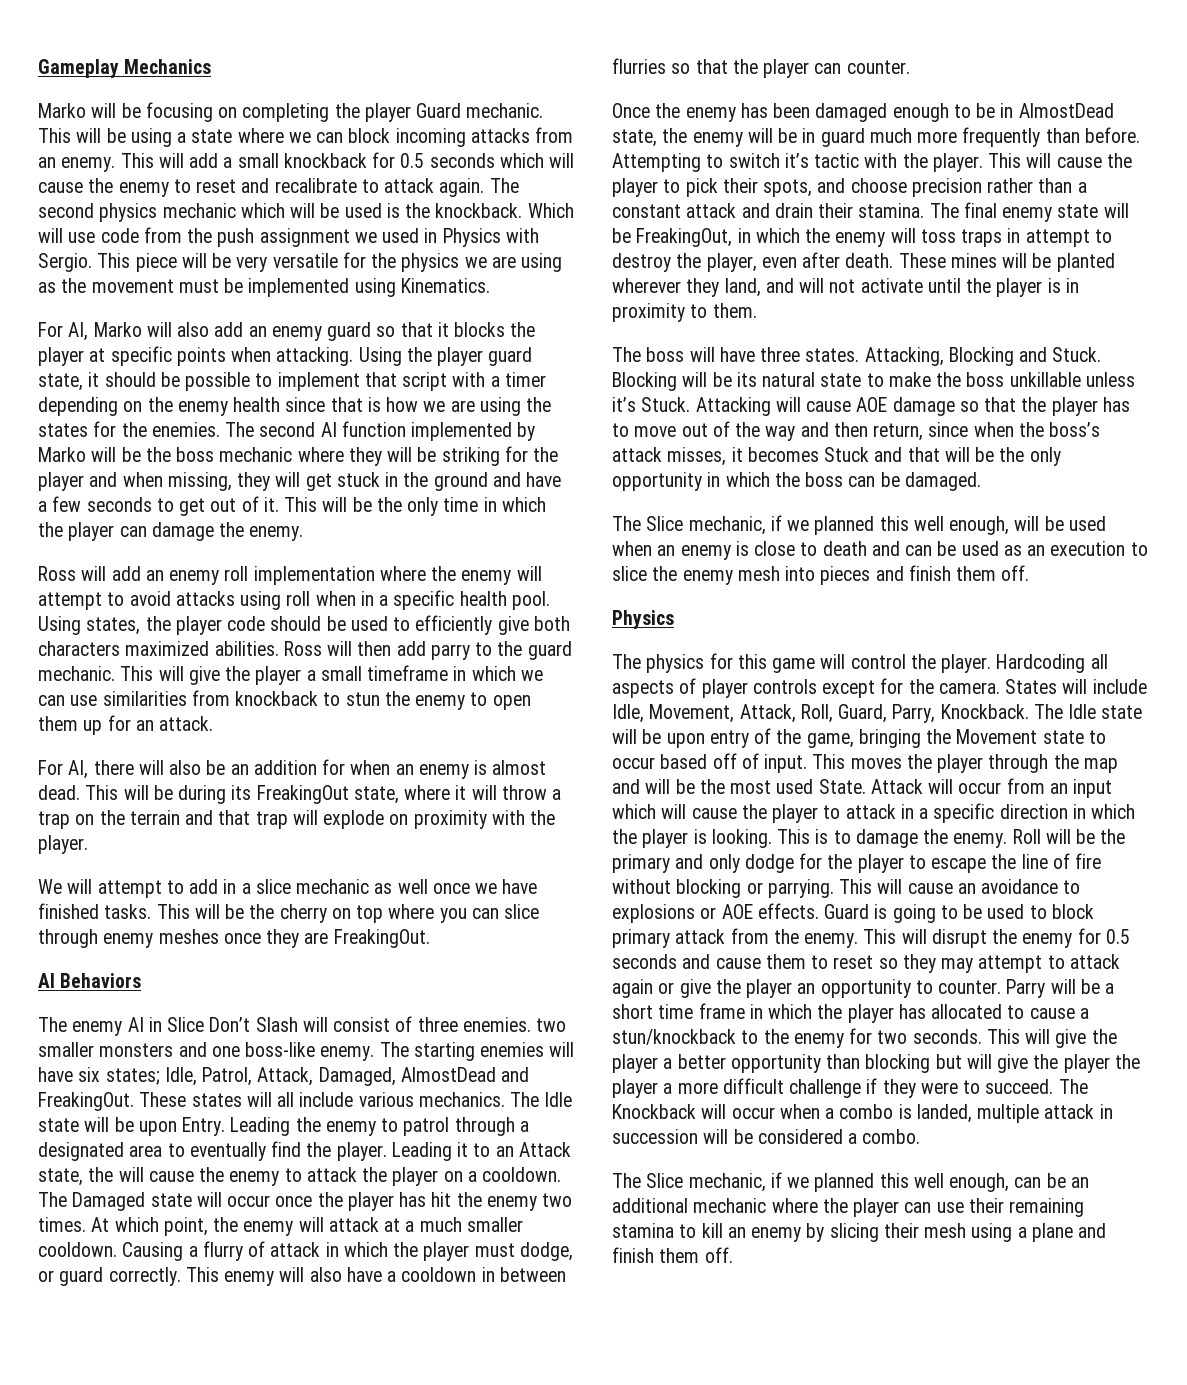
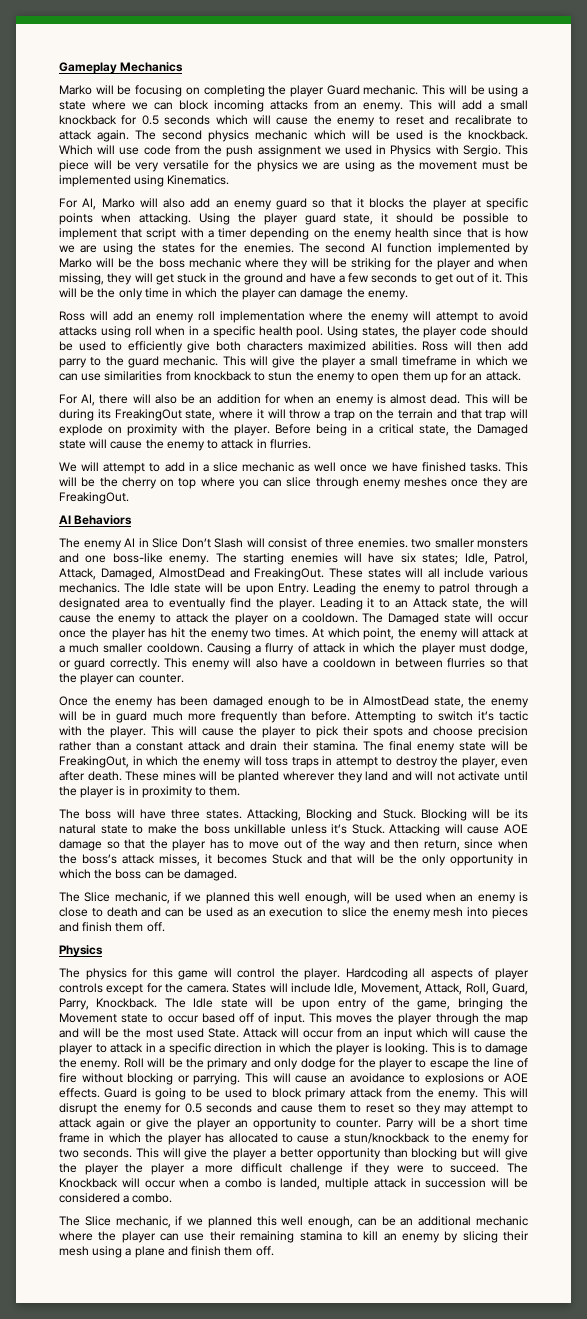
+ Before being in a critical state, the Damaged state will cause the enemy to attack in flurries.
- This will cause the player to pick their spots, and choose precision rather than a constant attack and drain their stamina.
+ This will cause the player to pick their spots and choose precision rather than a constant attack and drain their stamina.
- These mines will be planted wherever they land, and will not activate until the player is in proximity to them.
+ These mines will be planted wherever they land and will not activate until the player is in proximity to them.

